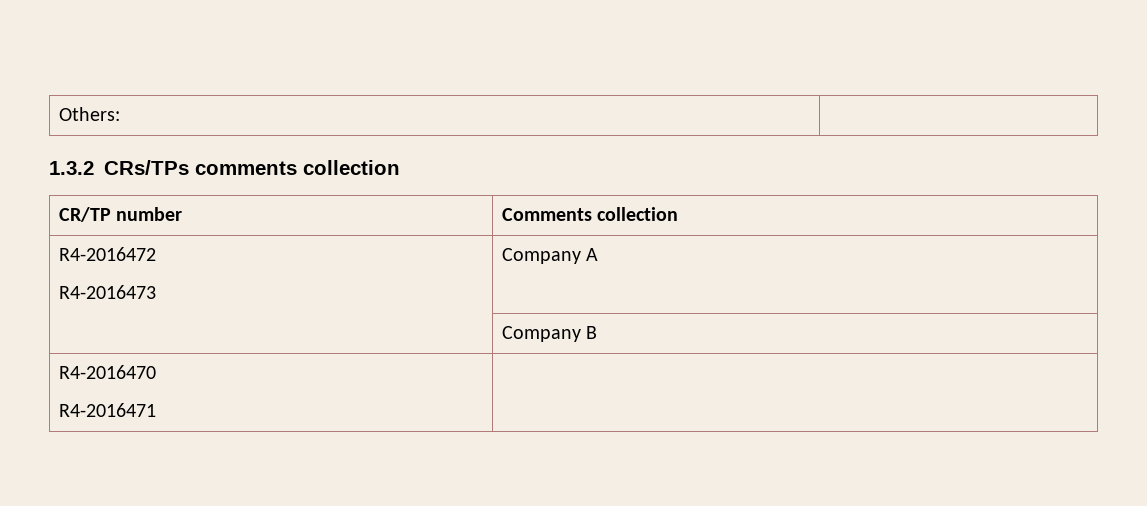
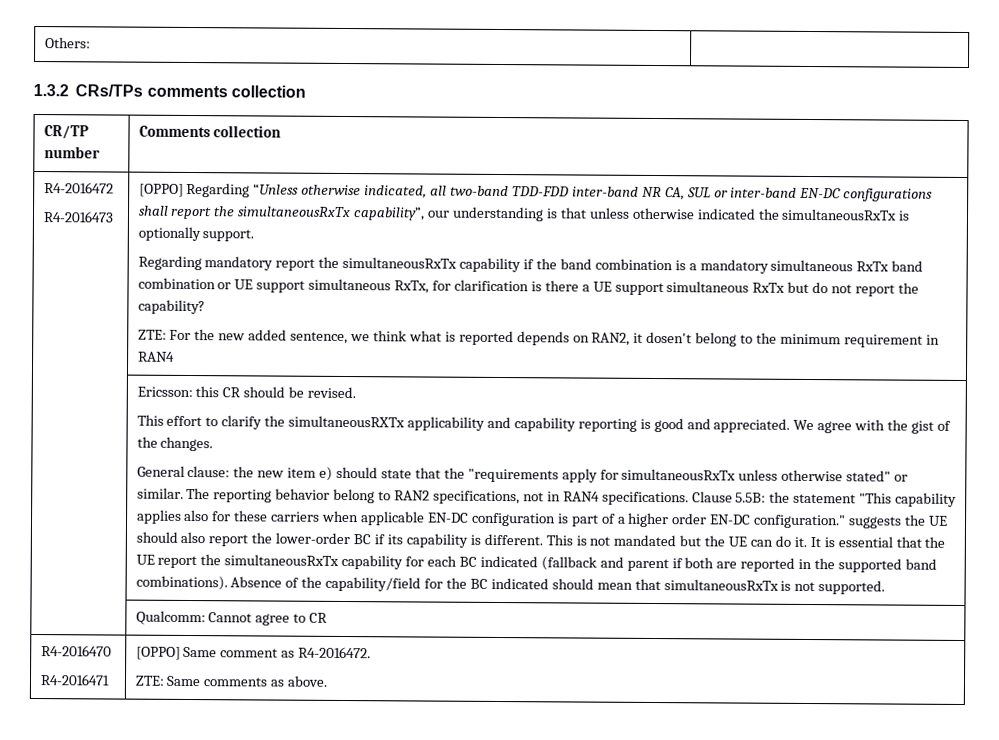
- Company A
- | Company B
+ [OPPO] Regarding “Unless otherwise indicated, all two-band TDD-FDD inter-band NR CA, SUL or inter-band EN-DC configurations shall report the simultaneousRxTx capability”, our understanding is that unless otherwise indicated the simultaneousRxTx is optionally support.
+ Regarding mandatory report the simultaneousRxTx capability if the band combination is a mandatory simultaneous RxTx band combination or UE support simultaneous RxTx, for clarification is there a UE support simultaneous RxTx but do not report the capability?
+ ZTE: For the new added sentence, we think what is reported depends on RAN2, it dosen't belong to the minimum requirement in RAN4
+ | Ericsson: this CR should be revised.
+ This effort to clarify the simultaneousRXTx applicability and capability reporting is good and appreciated. We agree with the gist of the changes.
+ General clause: the new item e) should state that the "requirements apply for simultaneousRxTx unless otherwise stated" or similar. The reporting behavior belong to RAN2 specifications, not in RAN4 specifications. Clause 5.5B: the statement "This capability applies also for these carriers when applicable EN-DC configuration is part of a higher order EN-DC configuration." suggests the UE should also report the lower-order BC if its capability is different. This is not mandated but the UE can do it. It is essential that the UE report the simultaneousRxTx capability for each BC indicated (fallback and parent if both are reported in the supported band combinations). Absence of the capability/field for the BC indicated should mean that simultaneousRxTx is not supported.
+ | Qualcomm: Cannot agree to CR
  R4-2016470
- R4-2016471 |
+ R4-2016471 | [OPPO] Same comment as R4-2016472.
+ ZTE: Same comments as above.

